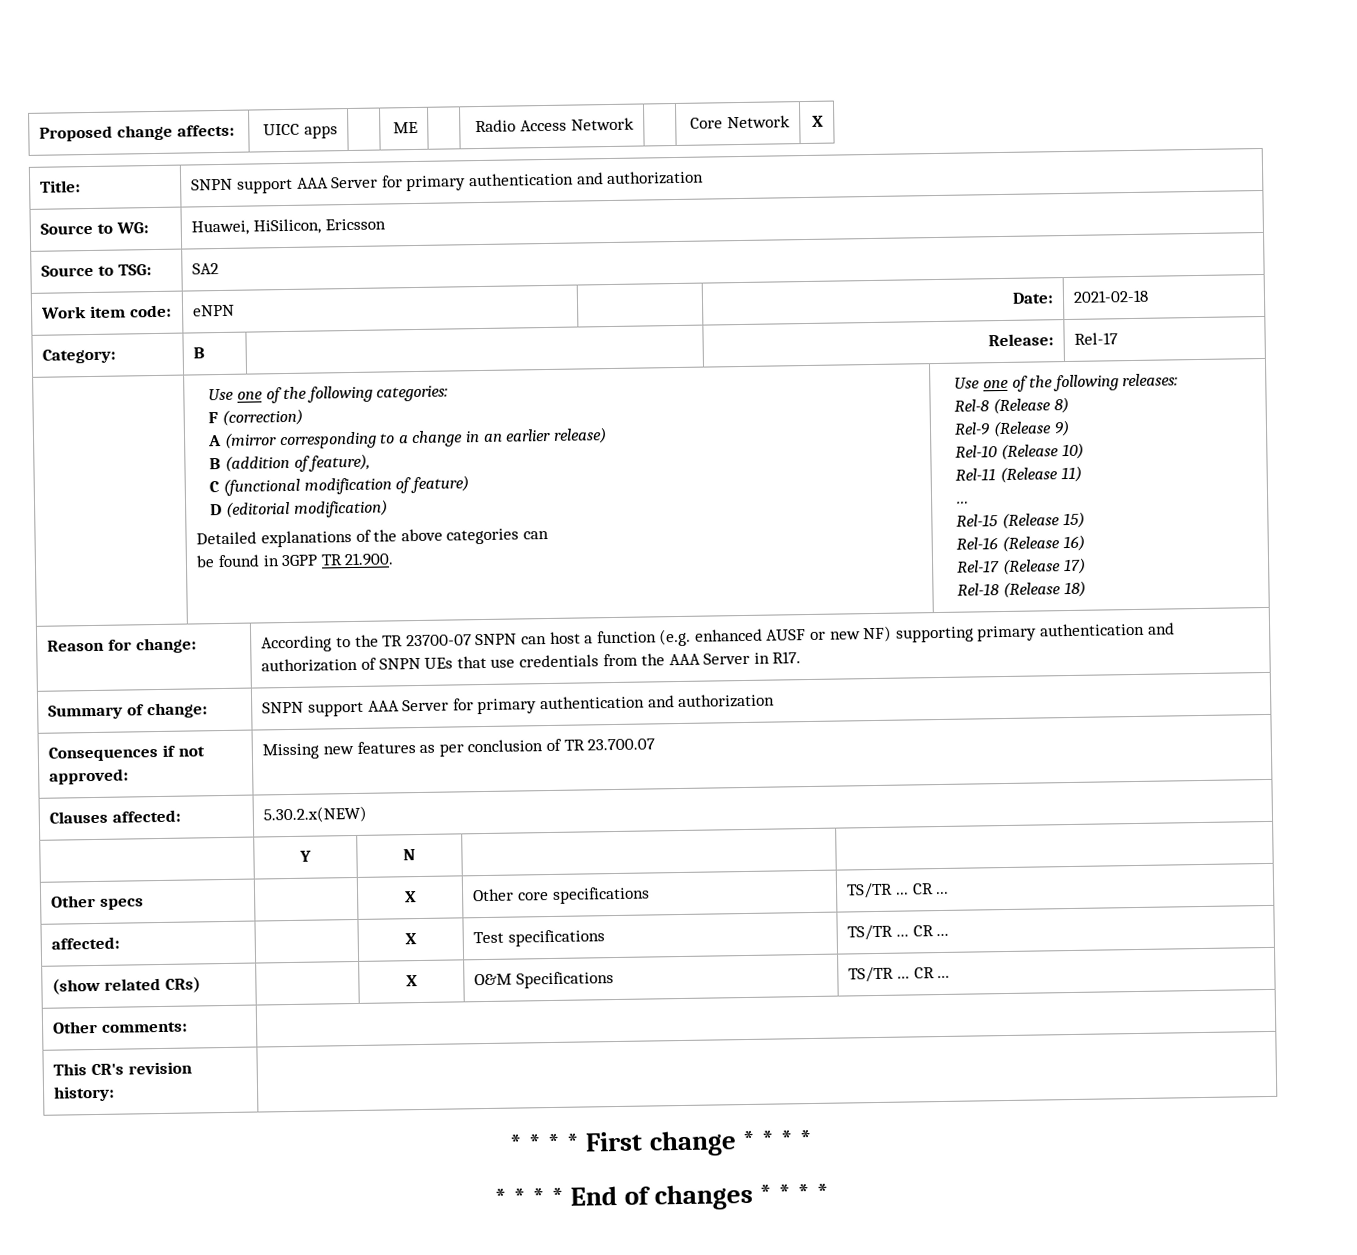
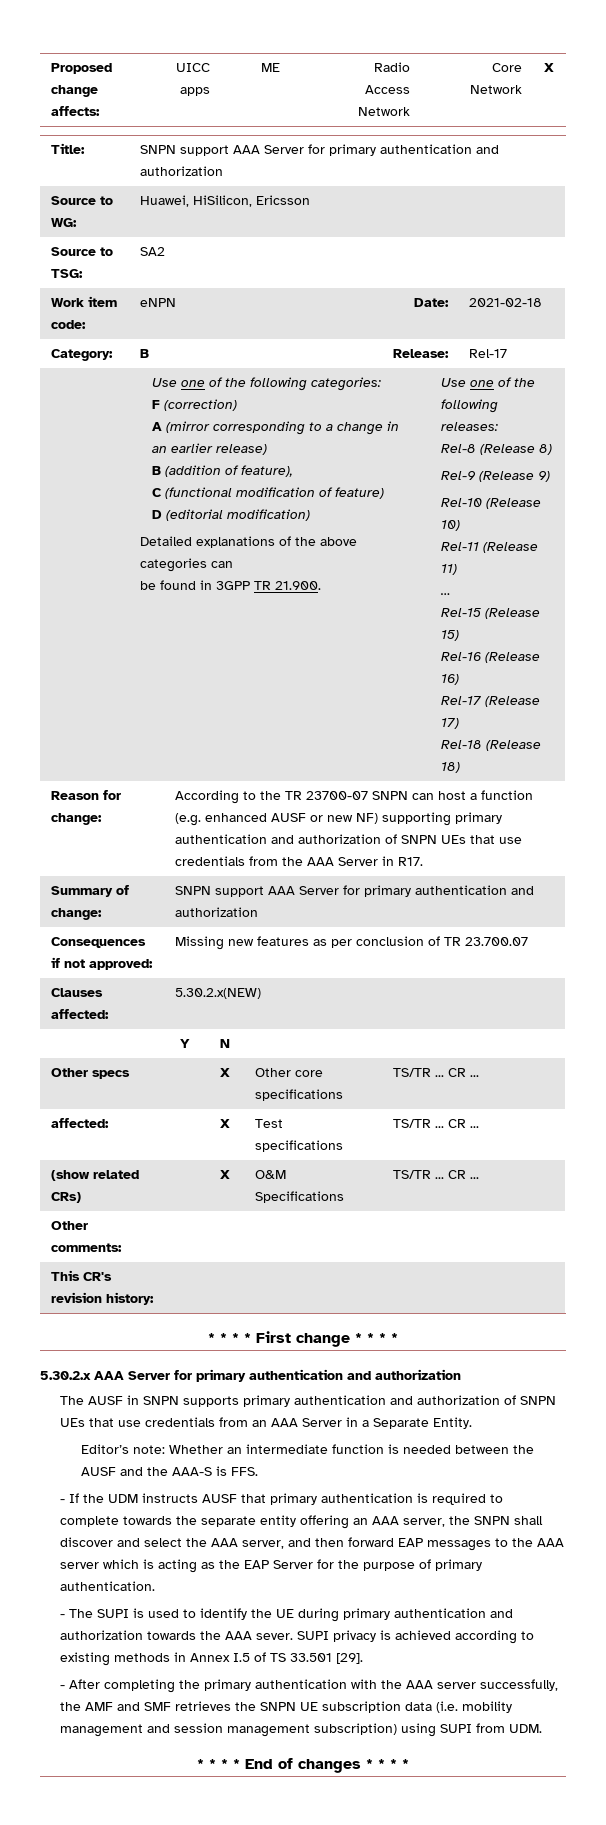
+ 5.30.2.x AAA Server for primary authentication and authorization
+ The AUSF in SNPN supports primary authentication and authorization of SNPN UEs that use credentials from an AAA Server in a Separate Entity.
+ Editor’s note: Whether an intermediate function is needed between the AUSF and the AAA-S is FFS.
+ - If the UDM instructs AUSF that primary authentication is required to complete towards the separate entity offering an AAA server, the SNPN shall discover and select the AAA server, and then forward EAP messages to the AAA server which is acting as the EAP Server for the purpose of primary authentication.
+ - The SUPI is used to identify the UE during primary authentication and authorization towards the AAA sever. SUPI privacy is achieved according to existing methods in Annex I.5 of TS 33.501 [29].
+ - After completing the primary authentication with the AAA server successfully, the AMF and SMF retrieves the SNPN UE subscription data (i.e. mobility management and session management subscription) using SUPI from UDM.

